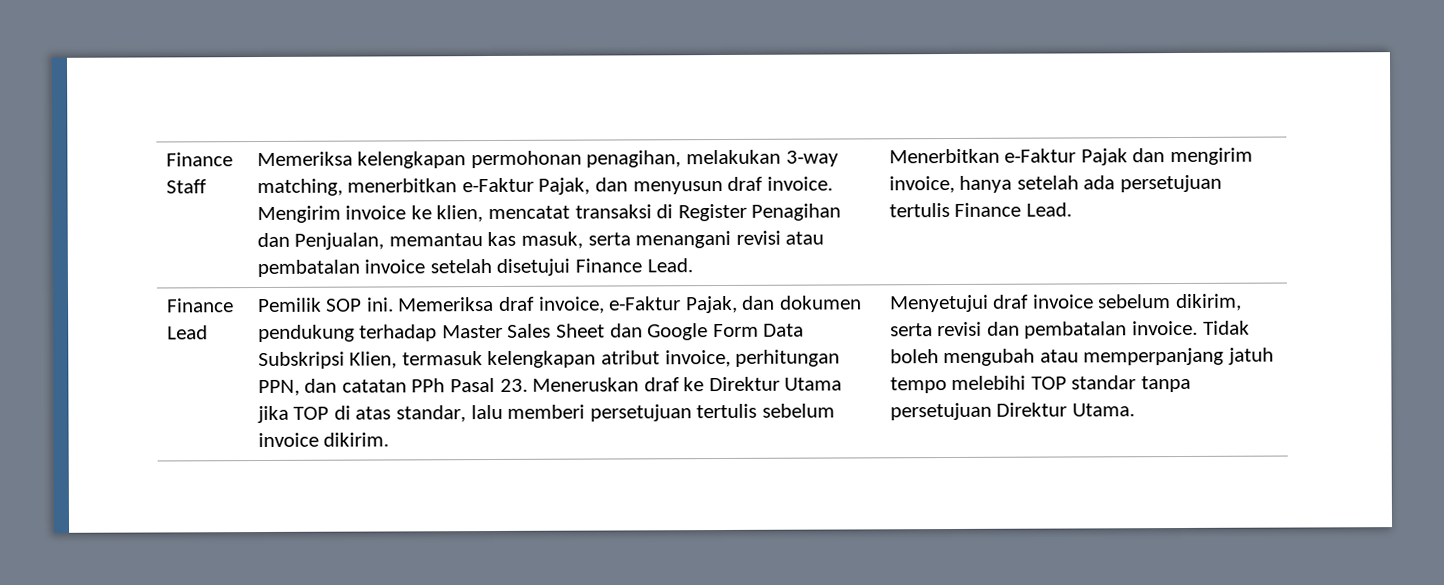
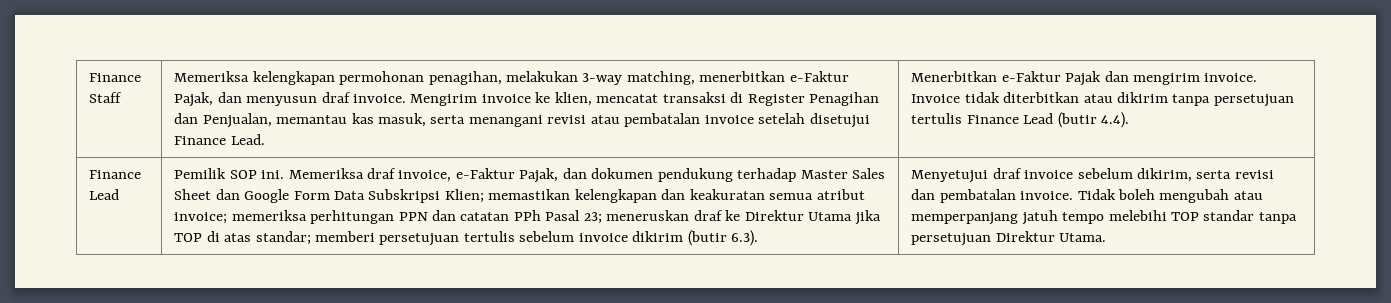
- Menerbitkan e-Faktur Pajak dan mengirim invoice, hanya setelah ada persetujuan tertulis Finance Lead.
+ Menerbitkan e-Faktur Pajak dan mengirim invoice. Invoice tidak diterbitkan atau dikirim tanpa persetujuan tertulis Finance Lead (butir 4.4).
- Memeriksa draf invoice, e-Faktur Pajak, dan dokumen pendukung terhadap Master Sales Sheet dan Google Form Data Subskripsi Klien, termasuk kelengkapan atribut invoice, perhitungan PPN, dan catatan PPh Pasal 23. Meneruskan draf ke Direktur Utama jika TOP di atas standar, lalu memberi persetujuan tertulis sebelum invoice dikirim.
+ Memeriksa draf invoice, e-Faktur Pajak, dan dokumen pendukung terhadap Master Sales Sheet dan Google Form Data Subskripsi Klien; memastikan kelengkapan dan keakuratan semua atribut invoice; memeriksa perhitungan PPN dan catatan PPh Pasal 23; meneruskan draf ke Direktur Utama jika TOP di atas standar; memberi persetujuan tertulis sebelum invoice dikirim (butir 6.3).

